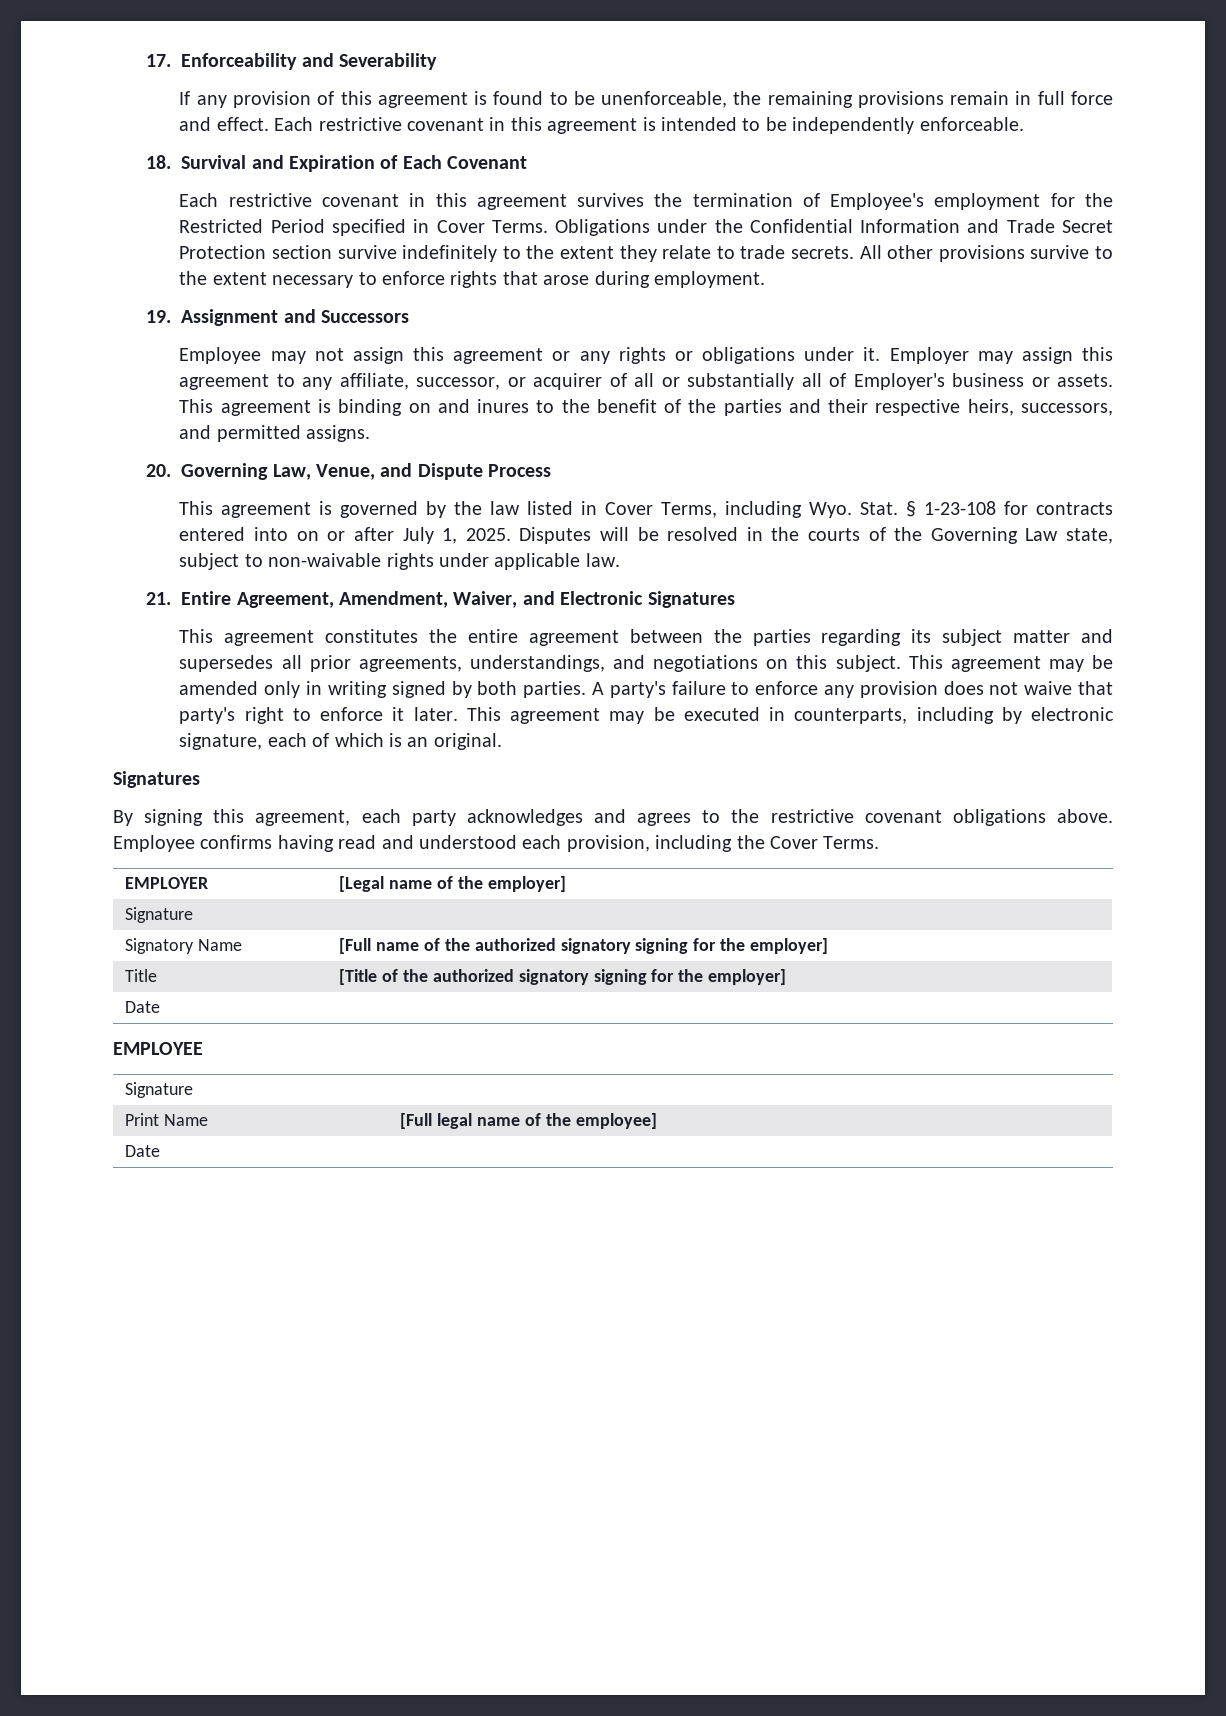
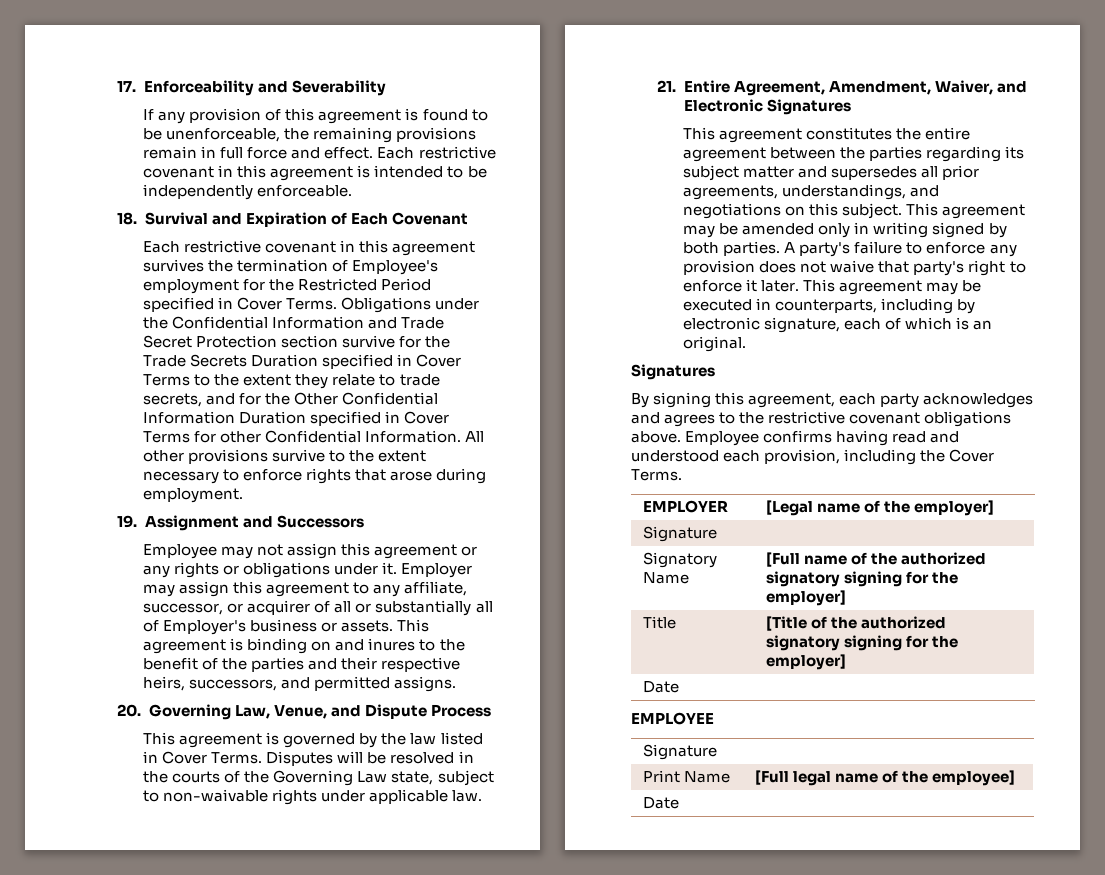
- Obligations under the Confidential Information and Trade Secret Protection section survive indefinitely to the extent they relate to trade secrets.
+ Obligations under the Confidential Information and Trade Secret Protection section survive for the Trade Secrets Duration specified in Cover Terms to the extent they relate to trade secrets, and for the Other Confidential Information Duration specified in Cover Terms for other Confidential Information.
- This agreement is governed by the law listed in Cover Terms, including Wyo. Stat. § 1-23-108 for contracts entered into on or after July 1, 2025.
+ This agreement is governed by the law listed in Cover Terms.

